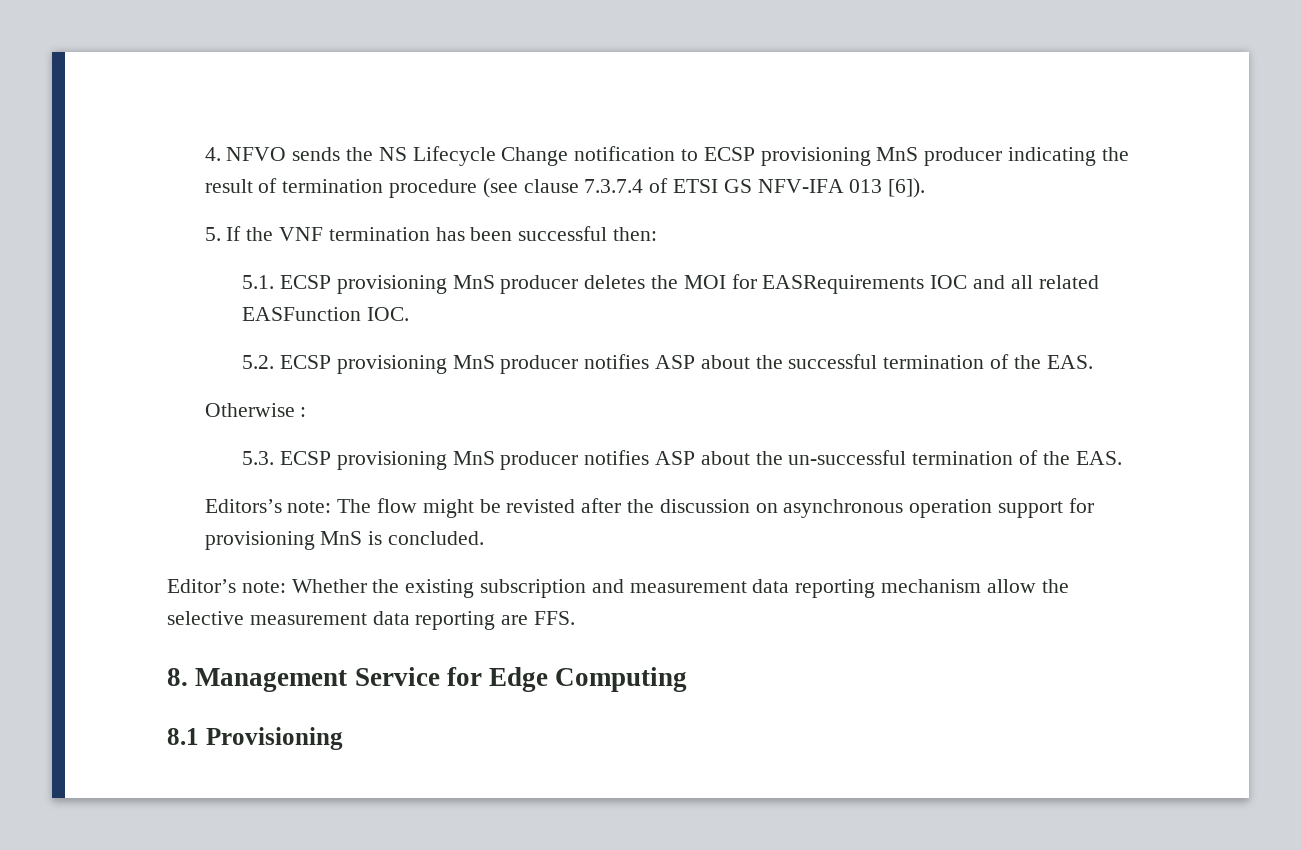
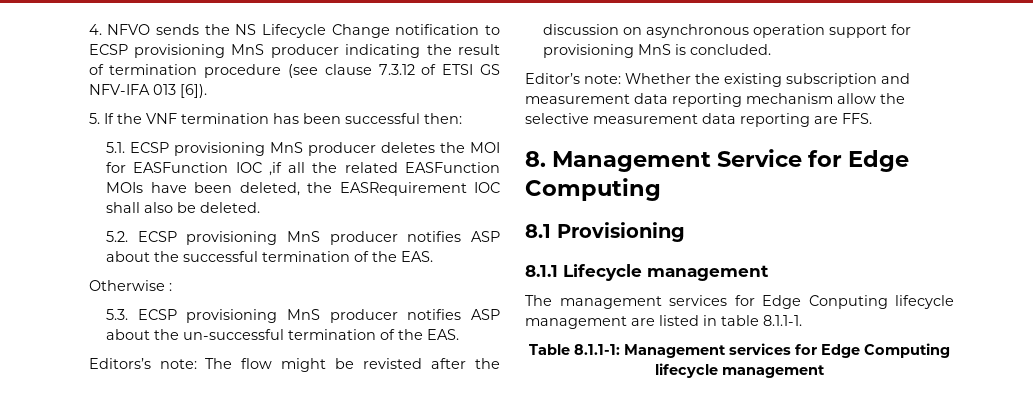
- 4. NFVO sends the NS Lifecycle Change notification to ECSP provisioning MnS producer indicating the result of termination procedure (see clause 7.3.7.4 of ETSI GS NFV-IFA 013 [6]).
+ 4. NFVO sends the NS Lifecycle Change notification to ECSP provisioning MnS producer indicating the result of termination procedure (see clause 7.3.12 of ETSI GS NFV-IFA 013 [6]).
- 5.1. ECSP provisioning MnS producer deletes the MOI for EASRequirements IOC and all related EASFunction IOC.
+ 5.1. ECSP provisioning MnS producer deletes the MOI for EASFunction IOC ,if all the related EASFunction MOIs have been deleted, the EASRequirement IOC shall also be deleted.
+ 8.1.1 Lifecycle management
+ The management services for Edge Conputing lifecycle management are listed in table 8.1.1-1.
+ Table 8.1.1-1: Management services for Edge Computing lifecycle management

